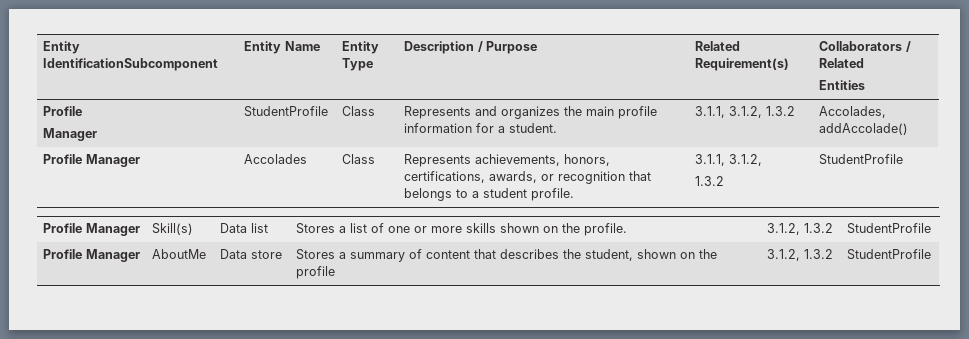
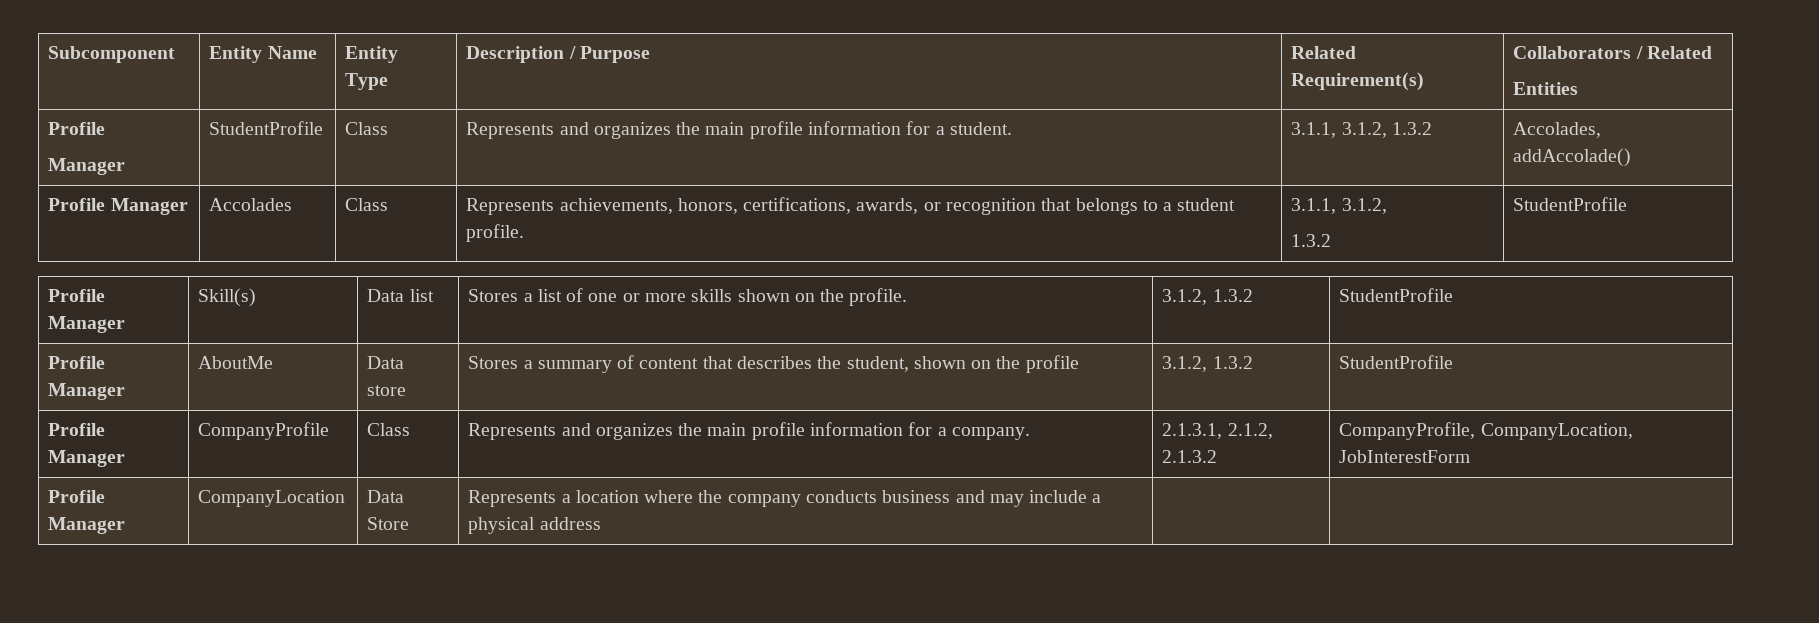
- Entity IdentificationSubcomponent | Entity Name | Entity Type | Description / Purpose | Related Requirement(s) | Collaborators / Related
+ Subcomponent | Entity Name | Entity Type | Description / Purpose | Related Requirement(s) | Collaborators / Related
+ Profile Manager | CompanyProfile | Class | Represents and organizes the main profile information for a company. | 2.1.3.1, 2.1.2, 2.1.3.2 | CompanyProfile, CompanyLocation, JobInterestForm
+ Profile Manager | CompanyLocation | Data Store | Represents a location where the company conducts business and may include a physical address | |

